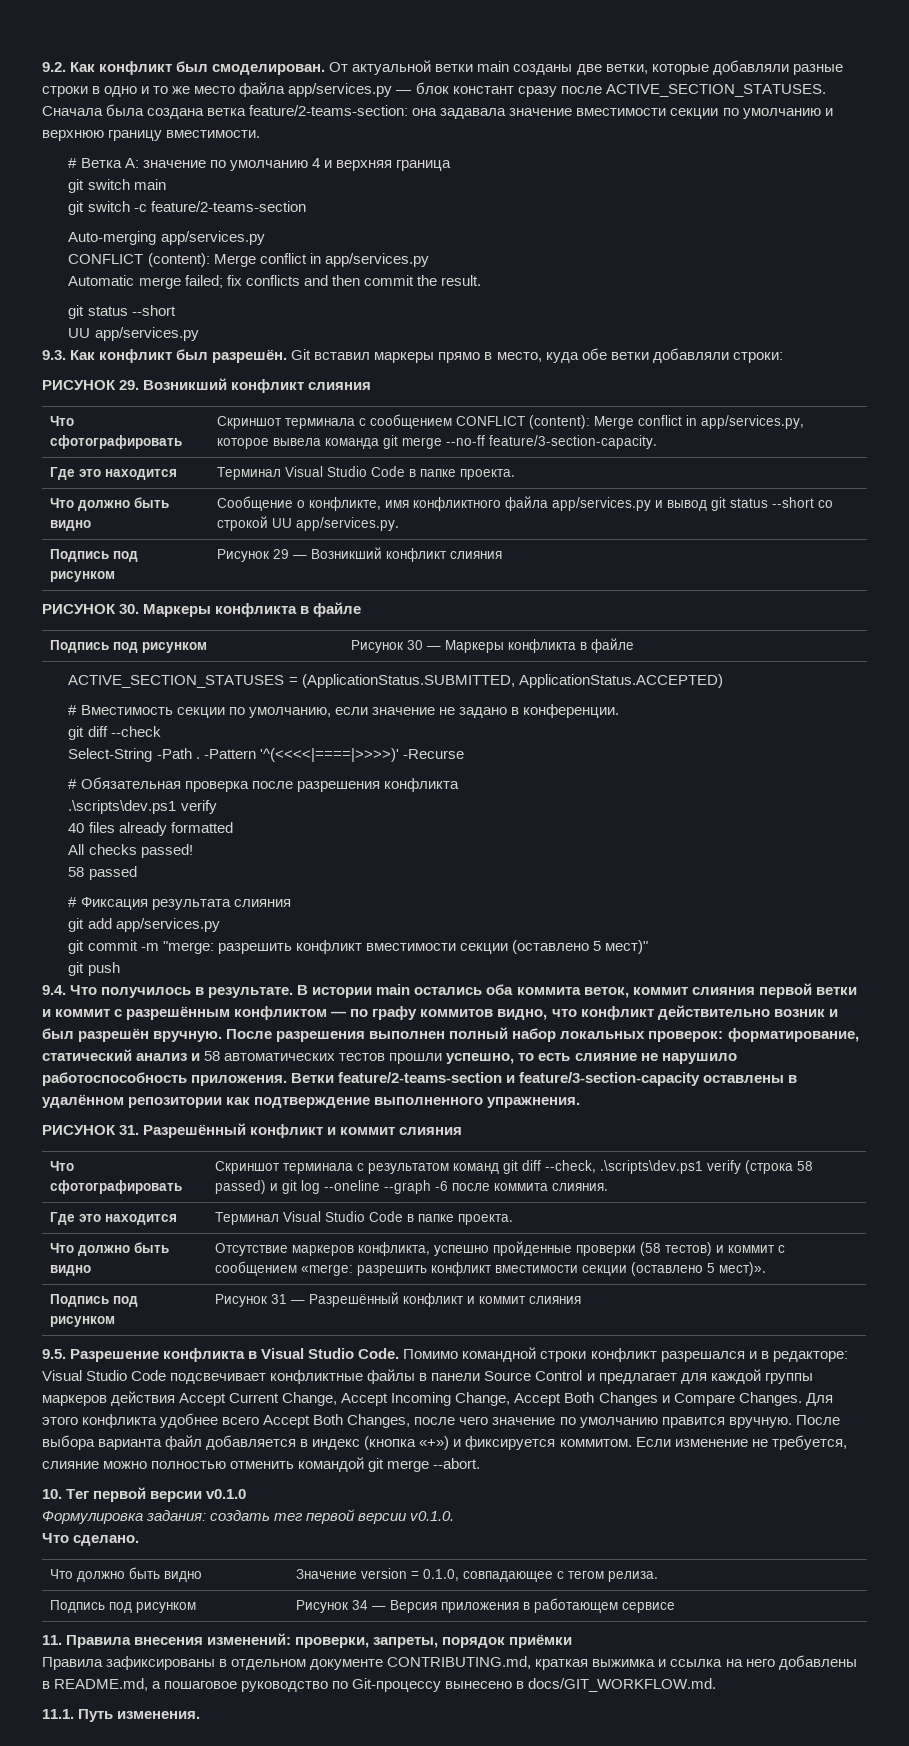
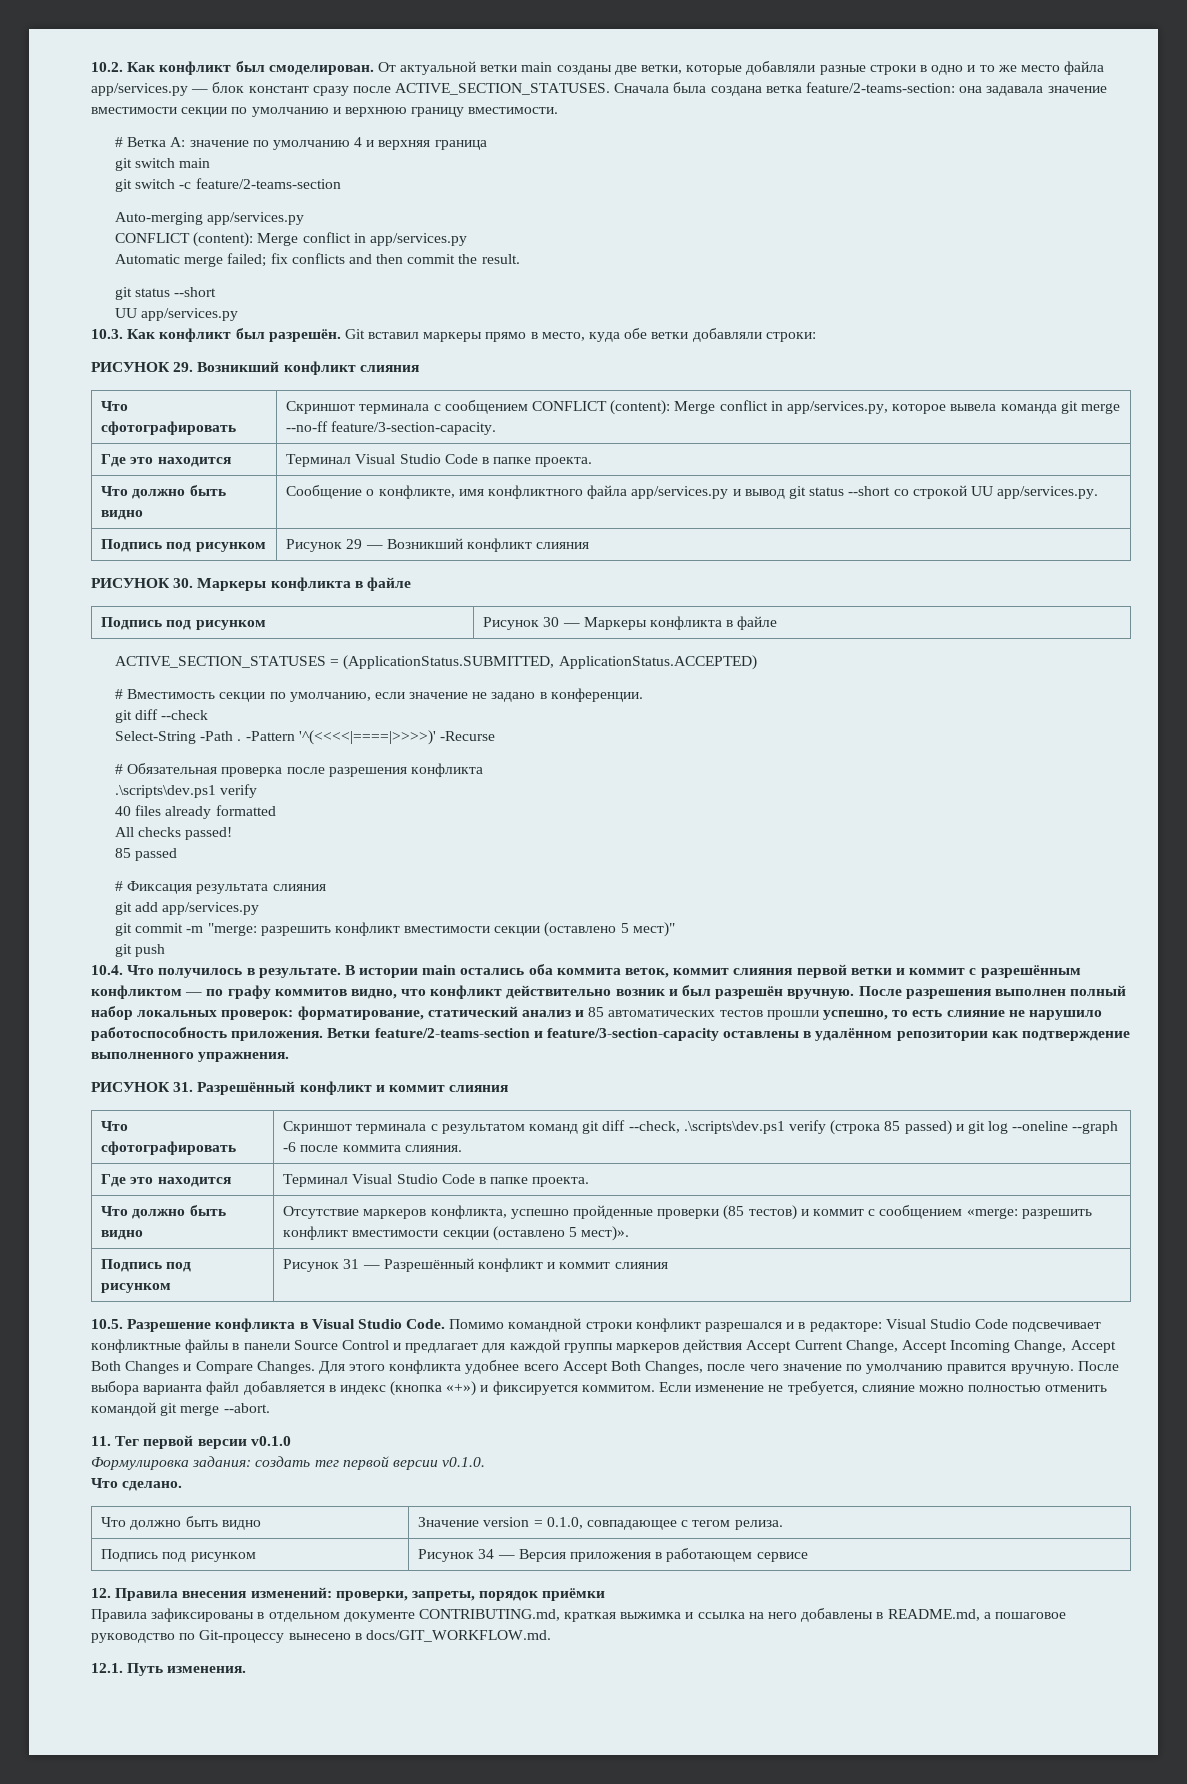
- 9.2. Как конфликт был смоделирован.
+ 10.2. Как конфликт был смоделирован.
- 9.3. Как конфликт был разрешён.
+ 10.3. Как конфликт был разрешён.
- 58 passed
+ 85 passed
- 9.4. Что получилось в результате.
+ 10.4. Что получилось в результате.
- После разрешения выполнен полный набор локальных проверок: форматирование, статический анализ и 58 автоматических тестов прошли успешно, то есть слияние не нарушило работоспособность приложения.
+ После разрешения выполнен полный набор локальных проверок: форматирование, статический анализ и 85 автоматических тестов прошли успешно, то есть слияние не нарушило работоспособность приложения.
- Что сфотографировать | Скриншот терминала с результатом команд git diff --check, .\scripts\dev.ps1 verify (строка 58 passed) и git log --oneline --graph -6 после коммита слияния.
+ Что сфотографировать | Скриншот терминала с результатом команд git diff --check, .\scripts\dev.ps1 verify (строка 85 passed) и git log --oneline --graph -6 после коммита слияния.
- Что должно быть видно | Отсутствие маркеров конфликта, успешно пройденные проверки (58 тестов) и коммит с сообщением «merge: разрешить конфликт вместимости секции (оставлено 5 мест)».
+ Что должно быть видно | Отсутствие маркеров конфликта, успешно пройденные проверки (85 тестов) и коммит с сообщением «merge: разрешить конфликт вместимости секции (оставлено 5 мест)».
- 9.5. Разрешение конфликта в Visual Studio Code.
+ 10.5. Разрешение конфликта в Visual Studio Code.
- 10. Тег первой версии v0.1.0
+ 11. Тег первой версии v0.1.0
- 11. Правила внесения изменений: проверки, запреты, порядок приёмки
+ 12. Правила внесения изменений: проверки, запреты, порядок приёмки
- 11.1. Путь изменения.
+ 12.1. Путь изменения.

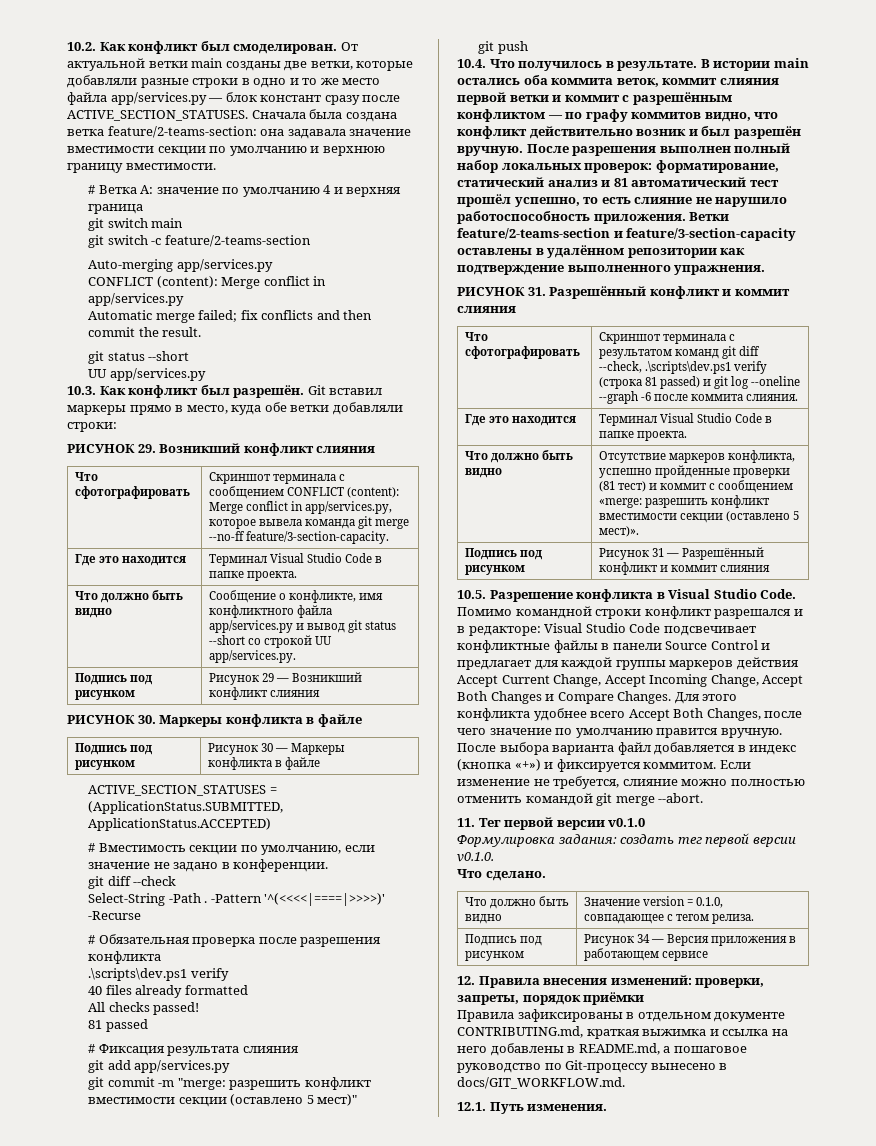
- 85 passed
+ 81 passed
- После разрешения выполнен полный набор локальных проверок: форматирование, статический анализ и 85 автоматических тестов прошли успешно, то есть слияние не нарушило работоспособность приложения.
+ После разрешения выполнен полный набор локальных проверок: форматирование, статический анализ и 81 автоматический тест прошёл успешно, то есть слияние не нарушило работоспособность приложения.
- Что сфотографировать | Скриншот терминала с результатом команд git diff --check, .\scripts\dev.ps1 verify (строка 85 passed) и git log --oneline --graph -6 после коммита слияния.
+ Что сфотографировать | Скриншот терминала с результатом команд git diff --check, .\scripts\dev.ps1 verify (строка 81 passed) и git log --oneline --graph -6 после коммита слияния.
- Что должно быть видно | Отсутствие маркеров конфликта, успешно пройденные проверки (85 тестов) и коммит с сообщением «merge: разрешить конфликт вместимости секции (оставлено 5 мест)».
+ Что должно быть видно | Отсутствие маркеров конфликта, успешно пройденные проверки (81 тест) и коммит с сообщением «merge: разрешить конфликт вместимости секции (оставлено 5 мест)».

